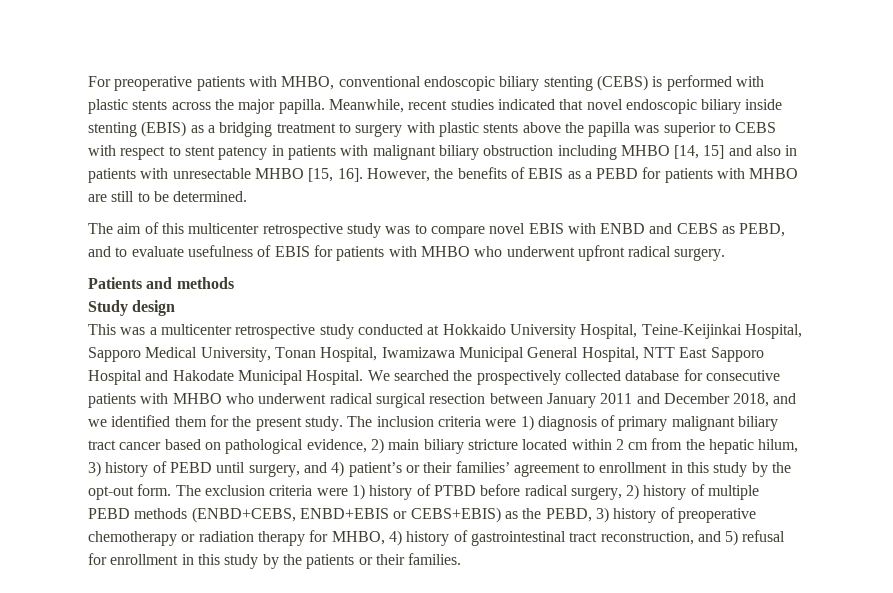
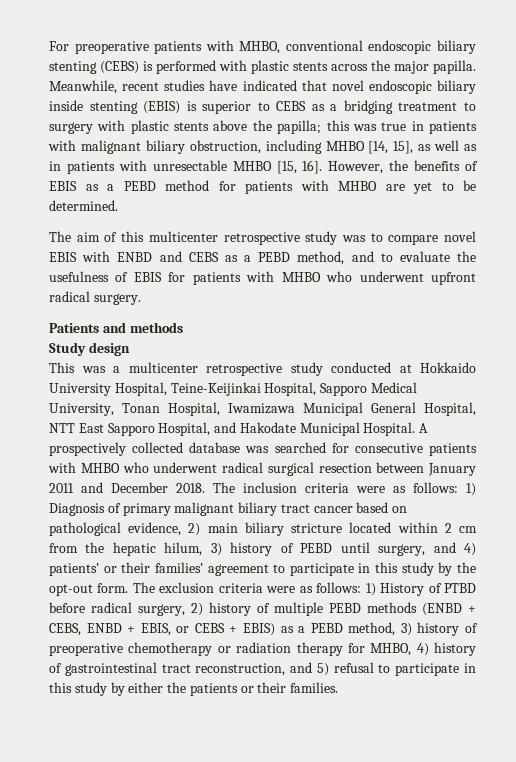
- Meanwhile, recent studies indicated that novel endoscopic biliary inside stenting (EBIS) as a bridging treatment to surgery with plastic stents above the papilla was superior to CEBS with respect to stent patency in patients with malignant biliary obstruction including MHBO [14, 15] and also in patients with unresectable MHBO [15, 16].
+ Meanwhile, recent studies have indicated that novel endoscopic biliary inside stenting (EBIS) is superior to CEBS as a bridging treatment to surgery with plastic stents above the papilla; this was true in patients with malignant biliary obstruction, including MHBO [14, 15], as well as in patients with unresectable MHBO [15, 16].
- However, the benefits of EBIS as a PEBD for patients with MHBO are still to be determined.
+ However, the benefits of EBIS as a PEBD method for patients with MHBO are yet to be determined.
- The aim of this multicenter retrospective study was to compare novel EBIS with ENBD and CEBS as PEBD, and to evaluate usefulness of EBIS for patients with MHBO who underwent upfront radical surgery.
+ The aim of this multicenter retrospective study was to compare novel EBIS with ENBD and CEBS as a PEBD method, and to evaluate the usefulness of EBIS for patients with MHBO who underwent upfront radical surgery.
- This was a multicenter retrospective study conducted at Hokkaido University Hospital, Teine-Keijinkai Hospital, Sapporo Medical University, Tonan Hospital, Iwamizawa Municipal General Hospital, NTT East Sapporo Hospital and Hakodate Municipal Hospital.
+ This was a multicenter retrospective study conducted at Hokkaido University Hospital, Teine-Keijinkai Hospital, Sapporo Medical University, Tonan Hospital, Iwamizawa Municipal General Hospital, NTT East Sapporo Hospital, and Hakodate Municipal Hospital.
- We searched the prospectively collected database for consecutive patients with MHBO who underwent radical surgical resection between January 2011 and December 2018, and we identified them for the present study. The inclusion criteria were 1) diagnosis of primary malignant biliary tract cancer based on pathological evidence, 2) main biliary stricture located within 2 cm from the hepatic hilum, 3) history of PEBD until surgery, and 4) patient’s or their families’ agreement to enrollment in this study by the opt-out form.
+ A prospectively collected database was searched for consecutive patients with MHBO who underwent radical surgical resection between January 2011 and December 2018. The inclusion criteria were as follows: 1) Diagnosis of primary malignant biliary tract cancer based on pathological evidence, 2) main biliary stricture located within 2 cm from the hepatic hilum, 3) history of PEBD until surgery, and 4) patients’ or their families’ agreement to participate in this study by the opt-out form.
- The exclusion criteria were 1) history of PTBD before radical surgery, 2) history of multiple PEBD methods (ENBD+CEBS, ENBD+EBIS or CEBS+EBIS) as the PEBD, 3) history of preoperative chemotherapy or radiation therapy for MHBO, 4) history of gastrointestinal tract reconstruction, and 5) refusal for enrollment in this study by the patients or their families.
+ The exclusion criteria were as follows: 1) History of PTBD before radical surgery, 2) history of multiple PEBD methods (ENBD + CEBS, ENBD + EBIS, or CEBS + EBIS) as a PEBD method, 3) history of preoperative chemotherapy or radiation therapy for MHBO, 4) history of gastrointestinal tract reconstruction, and 5) refusal to participate in this study by either the patients or their families.

